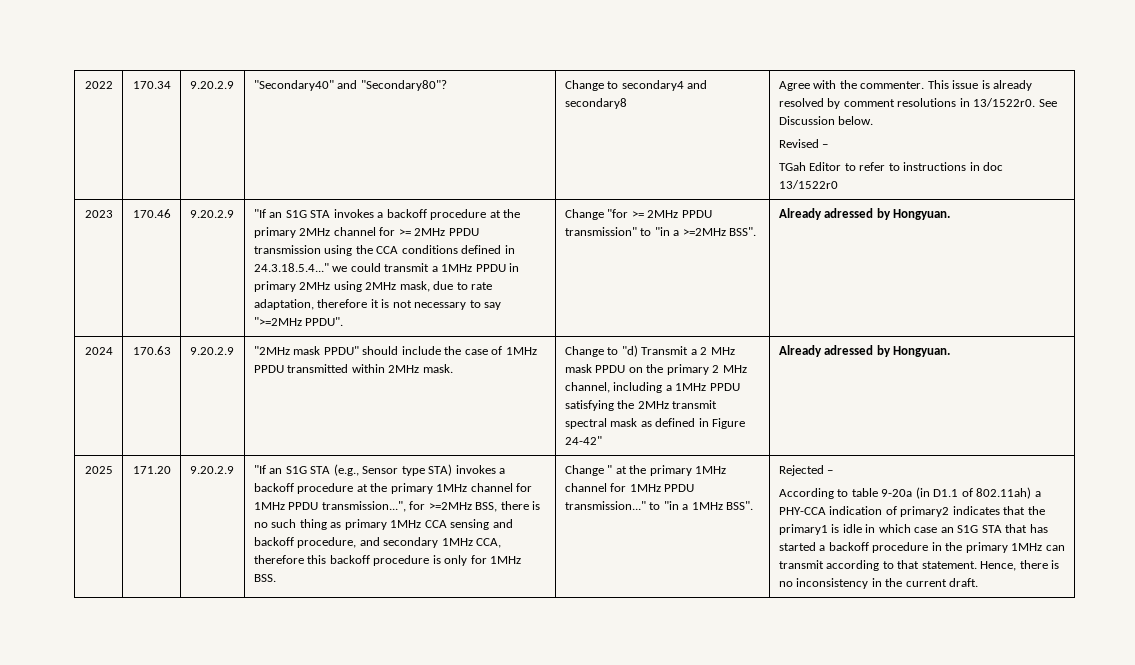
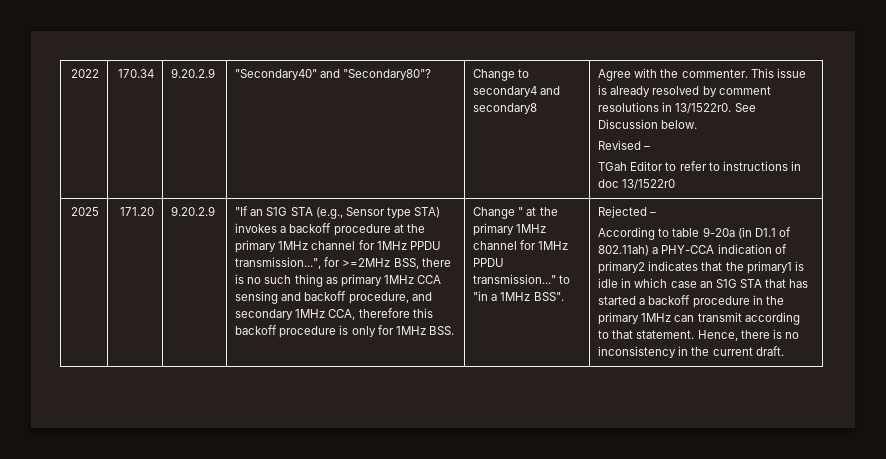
- 2023 | 170.46 | 9.20.2.9 | "If an S1G STA invokes a backoff procedure at the primary 2MHz channel for >= 2MHz PPDU transmission using the CCA conditions defined in 24.3.18.5.4..." we could transmit a 1MHz PPDU in primary 2MHz using 2MHz mask, due to rate adaptation, therefore it is not necessary to say ">=2MHz PPDU". | Change "for >= 2MHz PPDU transmission" to "in a >=2MHz BSS". | Already adressed by Hongyuan.
- 2024 | 170.63 | 9.20.2.9 | "2MHz mask PPDU" should include the case of 1MHz PPDU transmitted within 2MHz mask. | Change to "d) Transmit a 2 MHz mask PPDU on the primary 2 MHz channel, including a 1MHz PPDU satisfying the 2MHz transmit spectral mask as defined in Figure 24-42" | Already adressed by Hongyuan.

